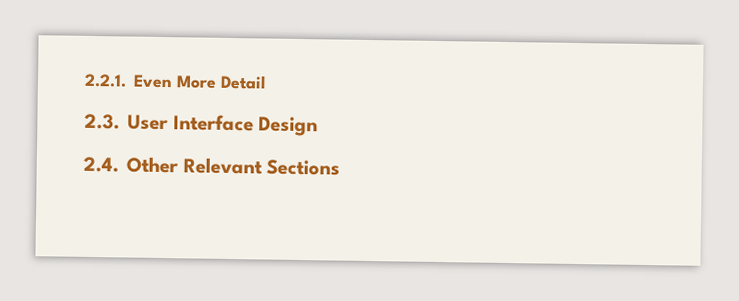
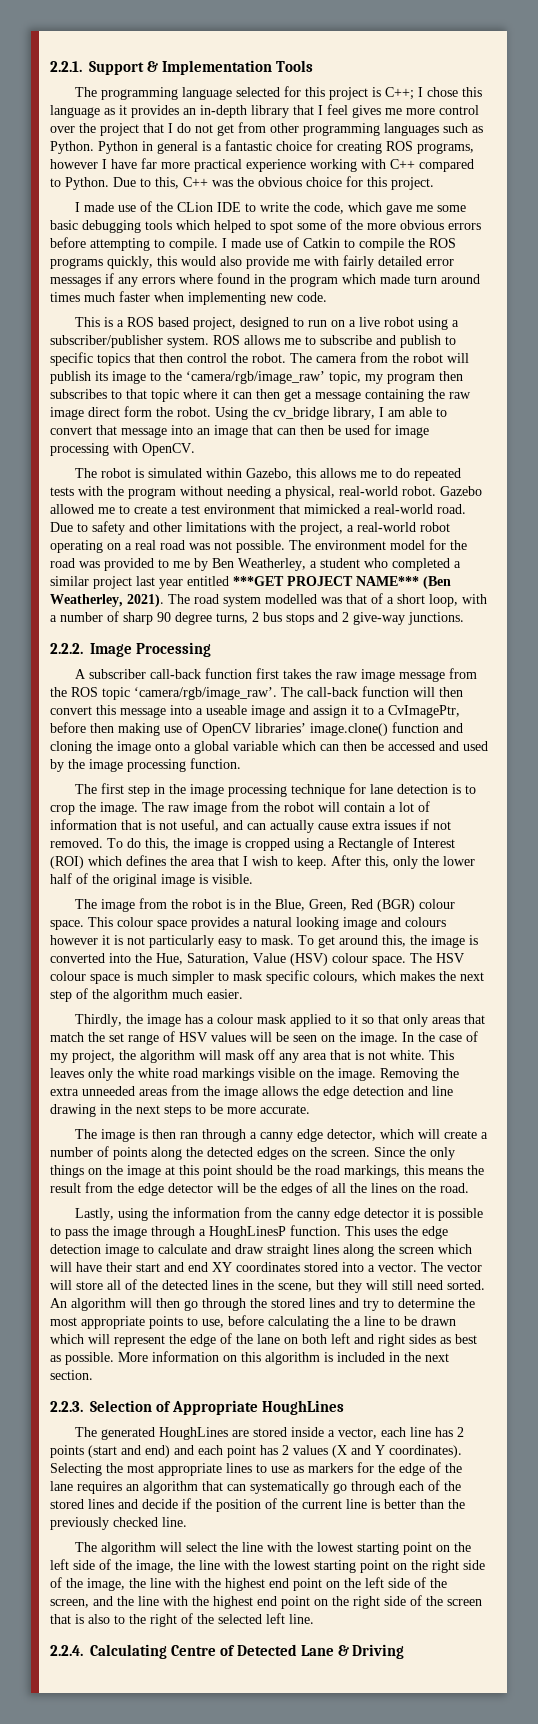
- 2.2.1. Even More Detail
- 2.3. User Interface Design
- 2.4. Other Relevant Sections
+ 2.2.1. Support & Implementation Tools
+ The programming language selected for this project is C++; I chose this language as it provides an in-depth library that I feel gives me more control over the project that I do not get from other programming languages such as Python. Python in general is a fantastic choice for creating ROS programs, however I have far more practical experience working with C++ compared to Python. Due to this, C++ was the obvious choice for this project.
+ I made use of the CLion IDE to write the code, which gave me some basic debugging tools which helped to spot some of the more obvious errors before attempting to compile. I made use of Catkin to compile the ROS programs quickly, this would also provide me with fairly detailed error messages if any errors where found in the program which made turn around times much faster when implementing new code.
+ This is a ROS based project, designed to run on a live robot using a subscriber/publisher system. ROS allows me to subscribe and publish to specific topics that then control the robot. The camera from the robot will publish its image to the ‘camera/rgb/image_raw’ topic, my program then subscribes to that topic where it can then get a message containing the raw image direct form the robot. Using the cv_bridge library, I am able to convert that message into an image that can then be used for image processing with OpenCV.
+ The robot is simulated within Gazebo, this allows me to do repeated tests with the program without needing a physical, real-world robot. Gazebo allowed me to create a test environment that mimicked a real-world road. Due to safety and other limitations with the project, a real-world robot operating on a real road was not possible. The environment model for the road was provided to me by Ben Weatherley, a student who completed a similar project last year entitled ***GET PROJECT NAME*** (Ben Weatherley, 2021). The road system modelled was that of a short loop, with a number of sharp 90 degree turns, 2 bus stops and 2 give-way junctions.
+ 2.2.2. Image Processing
+ A subscriber call-back function first takes the raw image message from the ROS topic ‘camera/rgb/image_raw’. The call-back function will then convert this message into a useable image and assign it to a CvImagePtr, before then making use of OpenCV libraries’ image.clone() function and cloning the image onto a global variable which can then be accessed and used by the image processing function.
+ The first step in the image processing technique for lane detection is to crop the image. The raw image from the robot will contain a lot of information that is not useful, and can actually cause extra issues if not removed. To do this, the image is cropped using a Rectangle of Interest (ROI) which defines the area that I wish to keep. After this, only the lower half of the original image is visible.
+ The image from the robot is in the Blue, Green, Red (BGR) colour space. This colour space provides a natural looking image and colours however it is not particularly easy to mask. To get around this, the image is converted into the Hue, Saturation, Value (HSV) colour space. The HSV colour space is much simpler to mask specific colours, which makes the next step of the algorithm much easier.
+ Thirdly, the image has a colour mask applied to it so that only areas that match the set range of HSV values will be seen on the image. In the case of my project, the algorithm will mask off any area that is not white. This leaves only the white road markings visible on the image. Removing the extra unneeded areas from the image allows the edge detection and line drawing in the next steps to be more accurate.
+ The image is then ran through a canny edge detector, which will create a number of points along the detected edges on the screen. Since the only things on the image at this point should be the road markings, this means the result from the edge detector will be the edges of all the lines on the road.
+ Lastly, using the information from the canny edge detector it is possible to pass the image through a HoughLinesP function. This uses the edge detection image to calculate and draw straight lines along the screen which will have their start and end XY coordinates stored into a vector. The vector will store all of the detected lines in the scene, but they will still need sorted. An algorithm will then go through the stored lines and try to determine the most appropriate points to use, before calculating the a line to be drawn which will represent the edge of the lane on both left and right sides as best as possible. More information on this algorithm is included in the next section.
+ 2.2.3. Selection of Appropriate HoughLines
+ The generated HoughLines are stored inside a vector, each line has 2 points (start and end) and each point has 2 values (X and Y coordinates). Selecting the most appropriate lines to use as markers for the edge of the lane requires an algorithm that can systematically go through each of the stored lines and decide if the position of the current line is better than the previously checked line.
+ The algorithm will select the line with the lowest starting point on the left side of the image, the line with the lowest starting point on the right side of the image, the line with the highest end point on the left side of the screen, and the line with the highest end point on the right side of the screen that is also to the right of the selected left line.
+ 2.2.4. Calculating Centre of Detected Lane & Driving

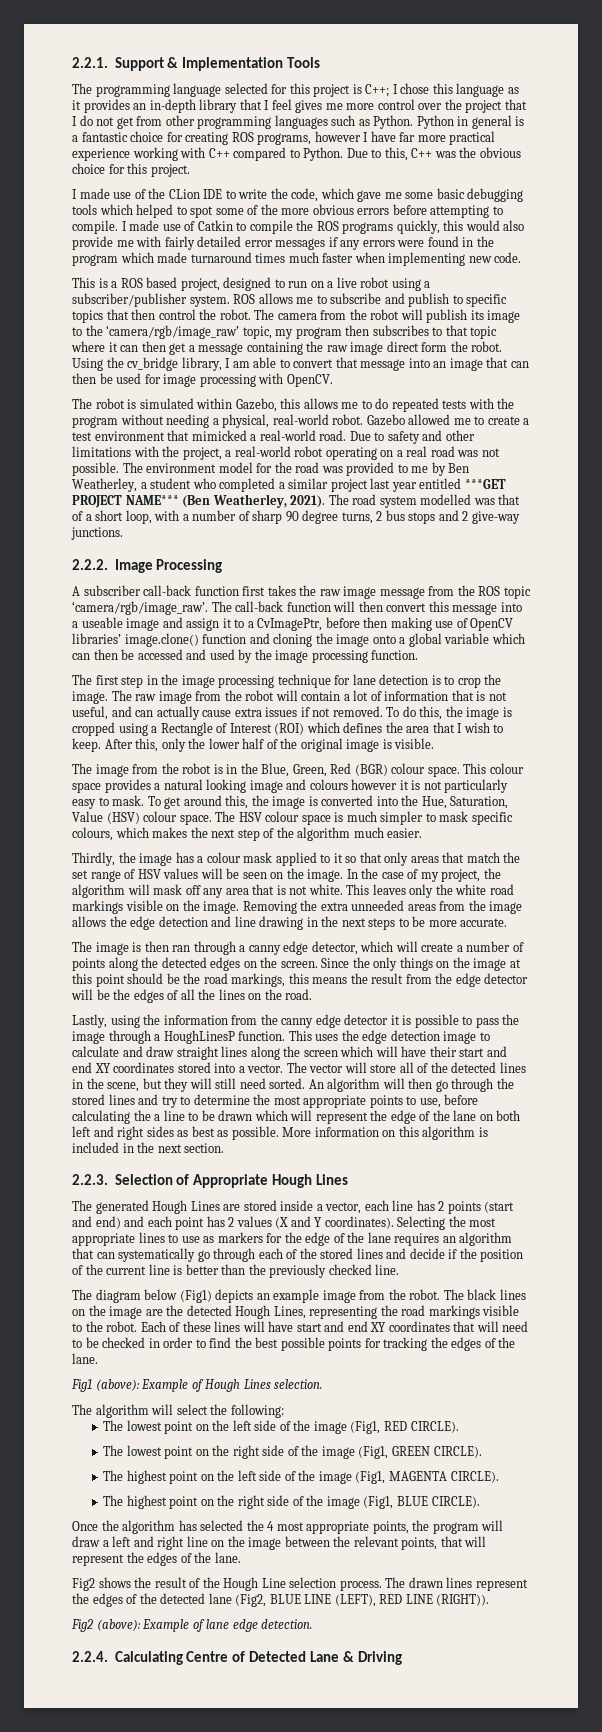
- I made use of Catkin to compile the ROS programs quickly, this would also provide me with fairly detailed error messages if any errors where found in the program which made turn around times much faster when implementing new code.
+ I made use of Catkin to compile the ROS programs quickly, this would also provide me with fairly detailed error messages if any errors were found in the program which made turnaround times much faster when implementing new code.
- 2.2.3. Selection of Appropriate HoughLines
+ 2.2.3. Selection of Appropriate Hough Lines
- The generated HoughLines are stored inside a vector, each line has 2 points (start and end) and each point has 2 values (X and Y coordinates).
+ The generated Hough Lines are stored inside a vector, each line has 2 points (start and end) and each point has 2 values (X and Y coordinates).
+ The diagram below (Fig1) depicts an example image from the robot. The black lines on the image are the detected Hough Lines, representing the road markings visible to the robot. Each of these lines will have start and end XY coordinates that will need to be checked in order to find the best possible points for tracking the edges of the lane.
+ Fig1 (above): Example of Hough Lines selection.
- The algorithm will select the line with the lowest starting point on the left side of the image, the line with the lowest starting point on the right side of the image, the line with the highest end point on the left side of the screen, and the line with the highest end point on the right side of the screen that is also to the right of the selected left line.
+ The algorithm will select the following:
+ The lowest point on the left side of the image (Fig1, RED CIRCLE).
+ The lowest point on the right side of the image (Fig1, GREEN CIRCLE).
+ The highest point on the left side of the image (Fig1, MAGENTA CIRCLE).
+ The highest point on the right side of the image (Fig1, BLUE CIRCLE).
+ Once the algorithm has selected the 4 most appropriate points, the program will draw a left and right line on the image between the relevant points, that will represent the edges of the lane.
+ Fig2 shows the result of the Hough Line selection process. The drawn lines represent the edges of the detected lane (Fig2, BLUE LINE (LEFT), RED LINE (RIGHT)).
+ Fig2 (above): Example of lane edge detection.

